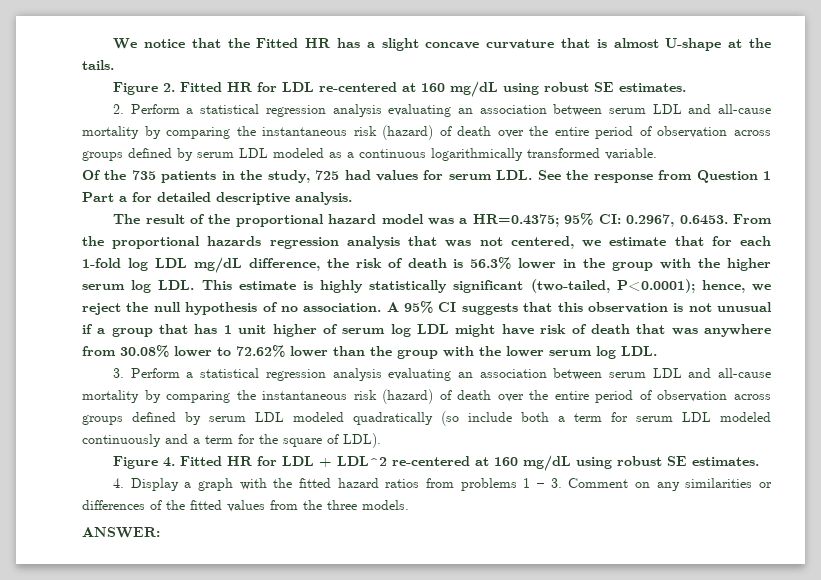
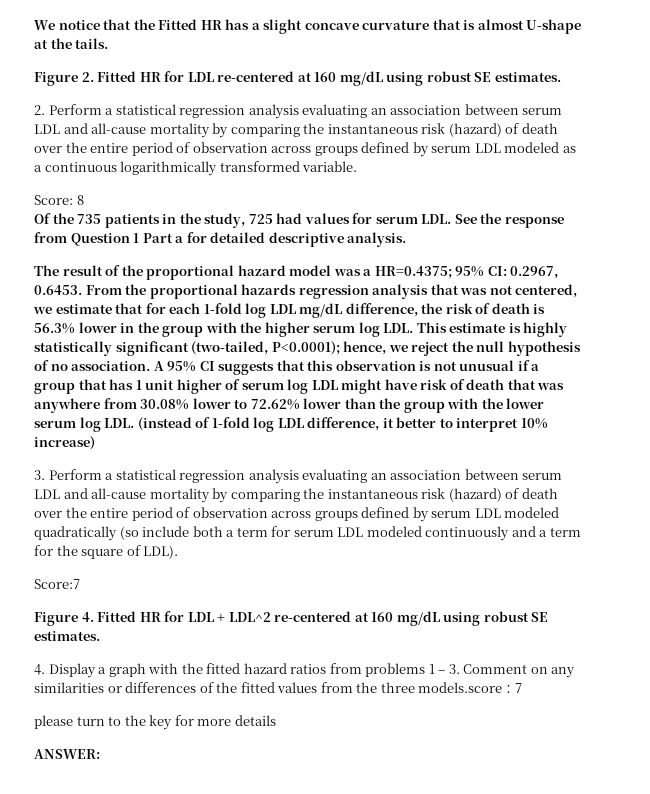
+ Score: 8
- A 95% CI suggests that this observation is not unusual if a group that has 1 unit higher of serum log LDL might have risk of death that was anywhere from 30.08% lower to 72.62% lower than the group with the lower serum log LDL.
+ A 95% CI suggests that this observation is not unusual if a group that has 1 unit higher of serum log LDL might have risk of death that was anywhere from 30.08% lower to 72.62% lower than the group with the lower serum log LDL. (instead of 1-fold log LDL difference, it better to interpret 10% increase)
+ Score:7
- 4. Display a graph with the fitted hazard ratios from problems 1 – 3. Comment on any similarities or differences of the fitted values from the three models.
+ 4. Display a graph with the fitted hazard ratios from problems 1 – 3. Comment on any similarities or differences of the fitted values from the three models.score：7
+ please turn to the key for more details

